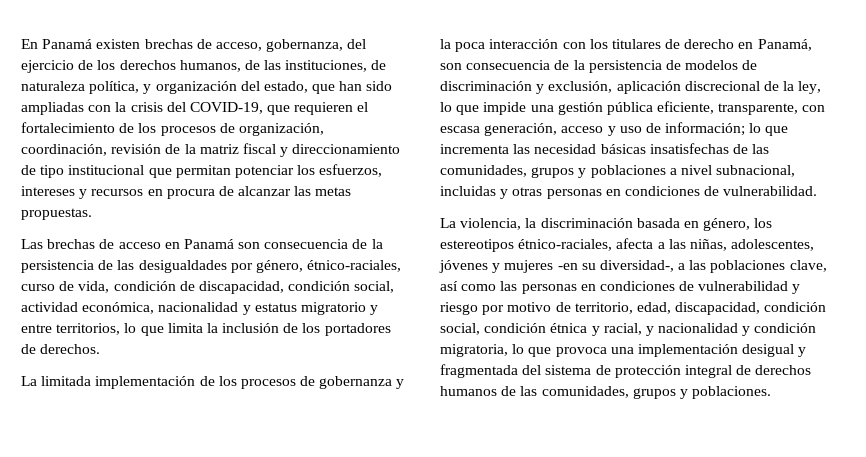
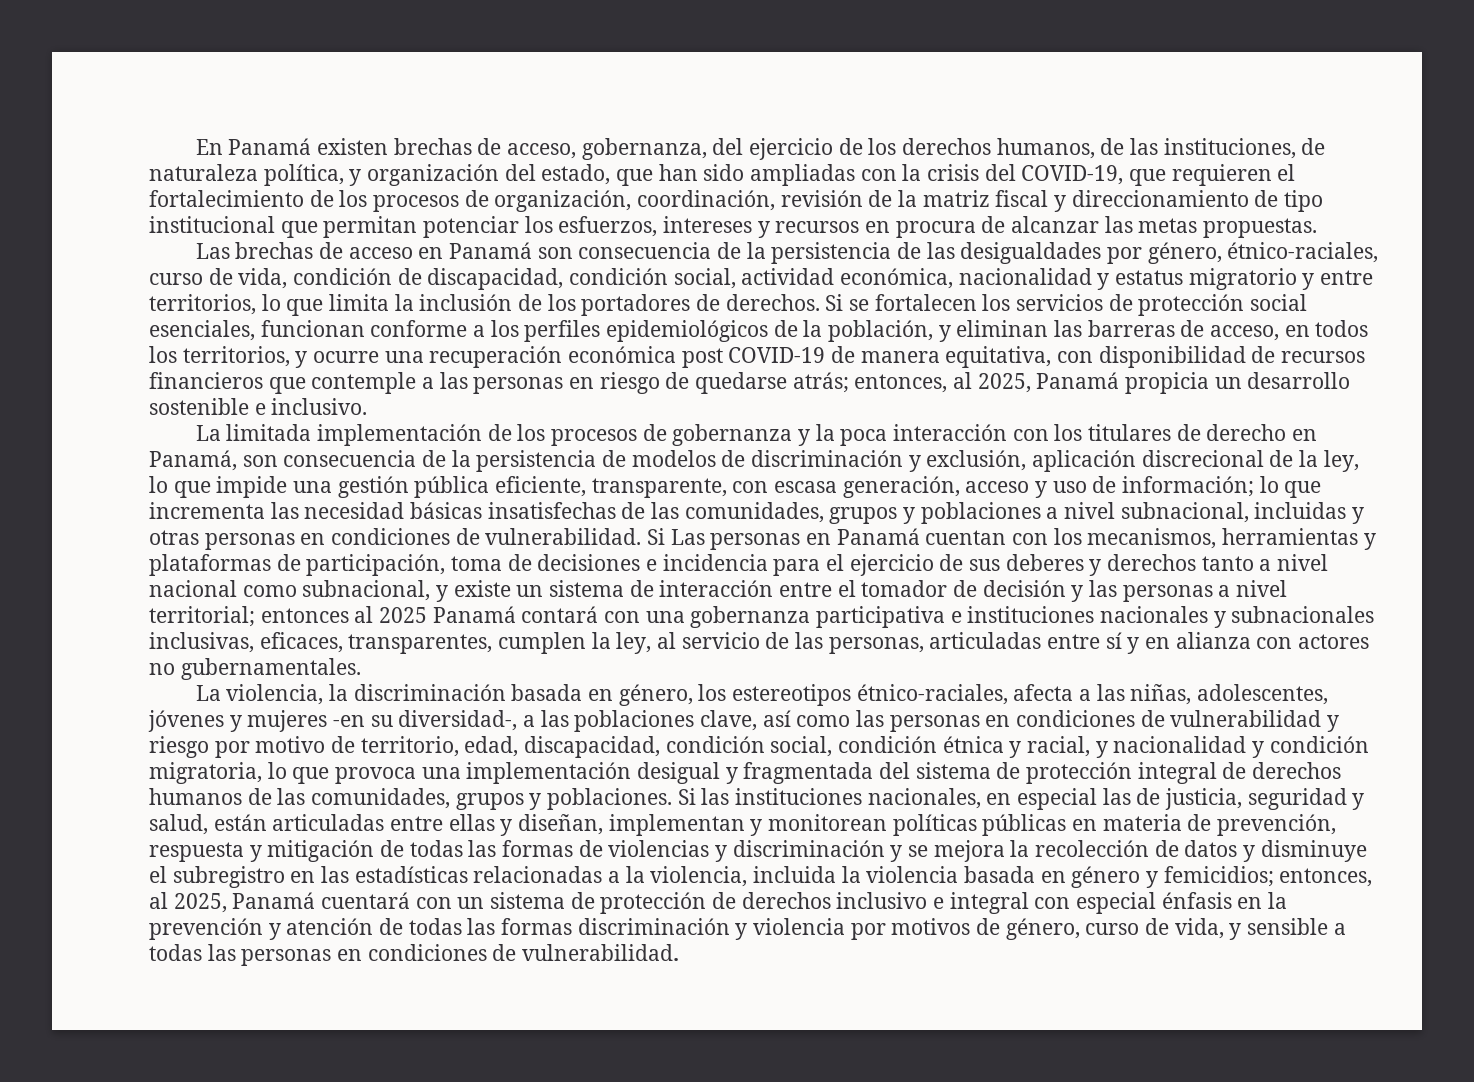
+ Si se fortalecen los servicios de protección social esenciales, funcionan conforme a los perfiles epidemiológicos de la población, y eliminan las barreras de acceso, en todos los territorios, y ocurre una recuperación económica post COVID-19 de manera equitativa, con disponibilidad de recursos financieros que contemple a las personas en riesgo de quedarse atrás; entonces, al 2025, Panamá propicia un desarrollo sostenible e inclusivo.
+ Si Las personas en Panamá cuentan con los mecanismos, herramientas y plataformas de participación, toma de decisiones e incidencia para el ejercicio de sus deberes y derechos tanto a nivel nacional como subnacional, y existe un sistema de interacción entre el tomador de decisión y las personas a nivel territorial; entonces al 2025 Panamá contará con una gobernanza participativa e instituciones nacionales y subnacionales inclusivas, eficaces, transparentes, cumplen la ley, al servicio de las personas, articuladas entre sí y en alianza con actores no gubernamentales.
+ Si las instituciones nacionales, en especial las de justicia, seguridad y salud, están articuladas entre ellas y diseñan, implementan y monitorean políticas públicas en materia de prevención, respuesta y mitigación de todas las formas de violencias y discriminación y se mejora la recolección de datos y disminuye el subregistro en las estadísticas relacionadas a la violencia, incluida la violencia basada en género y femicidios; entonces, al 2025, Panamá cuentará con un sistema de protección de derechos inclusivo e integral con especial énfasis en la prevención y atención de todas las formas discriminación y violencia por motivos de género, curso de vida, y sensible a todas las personas en condiciones de vulnerabilidad.

